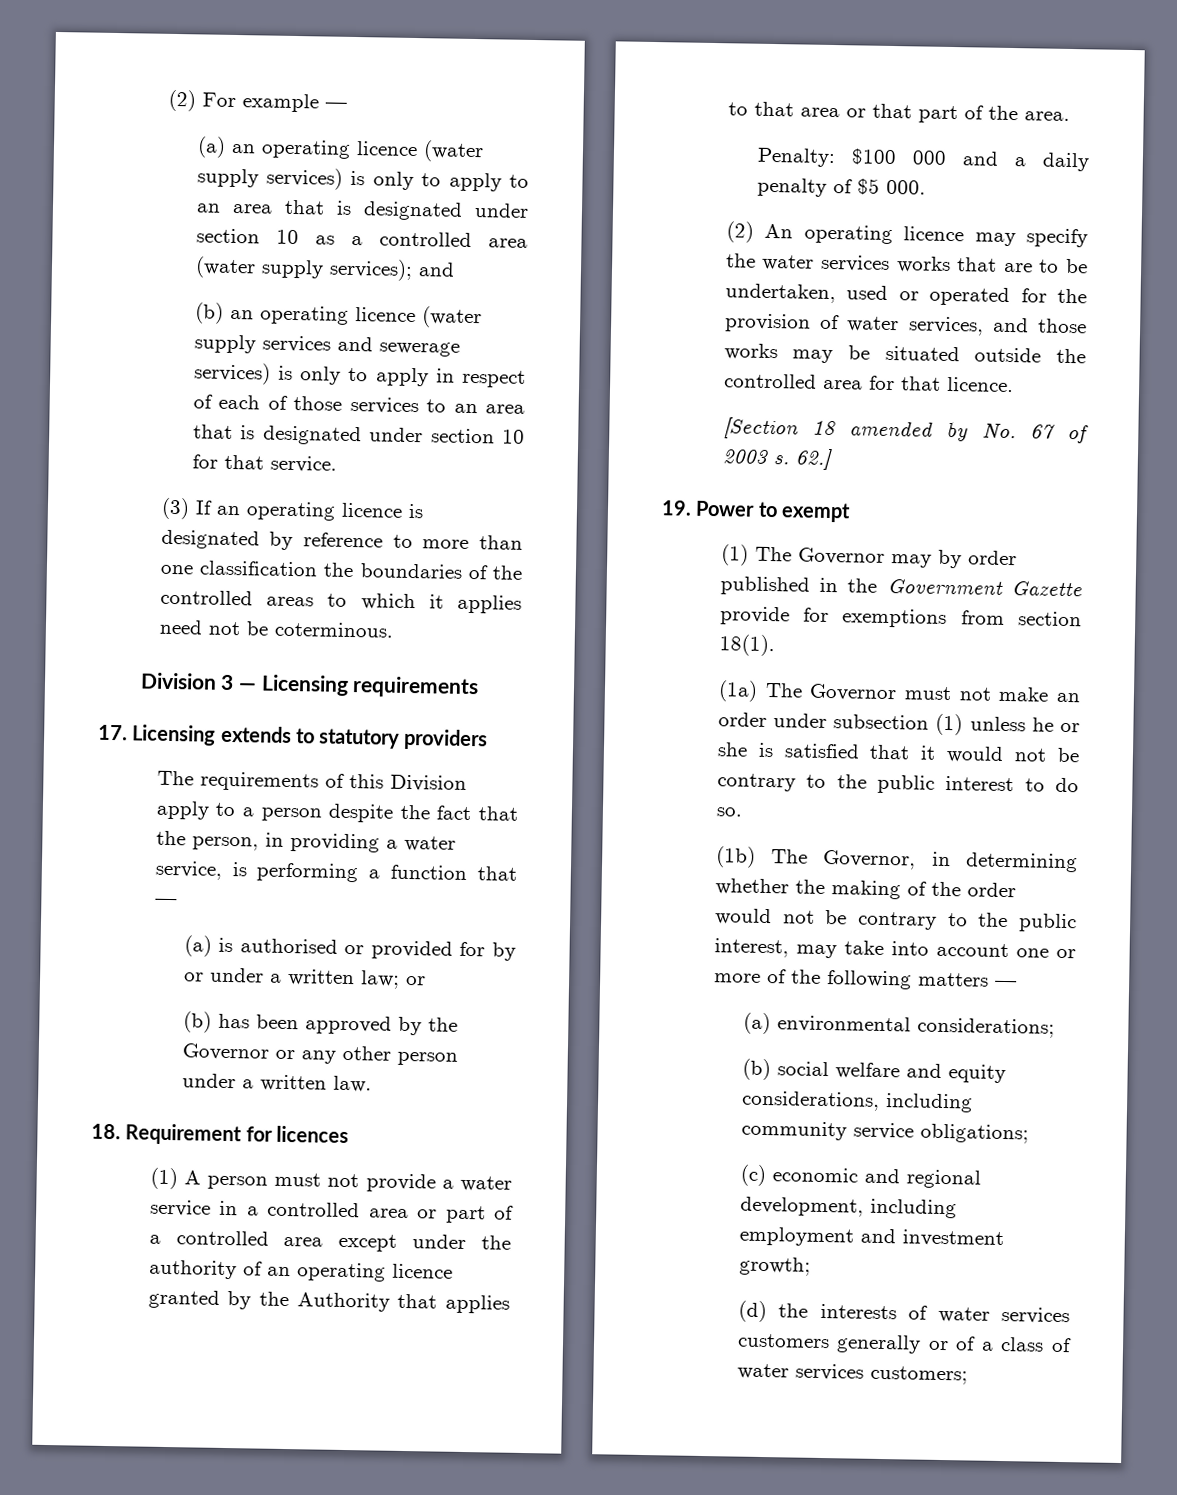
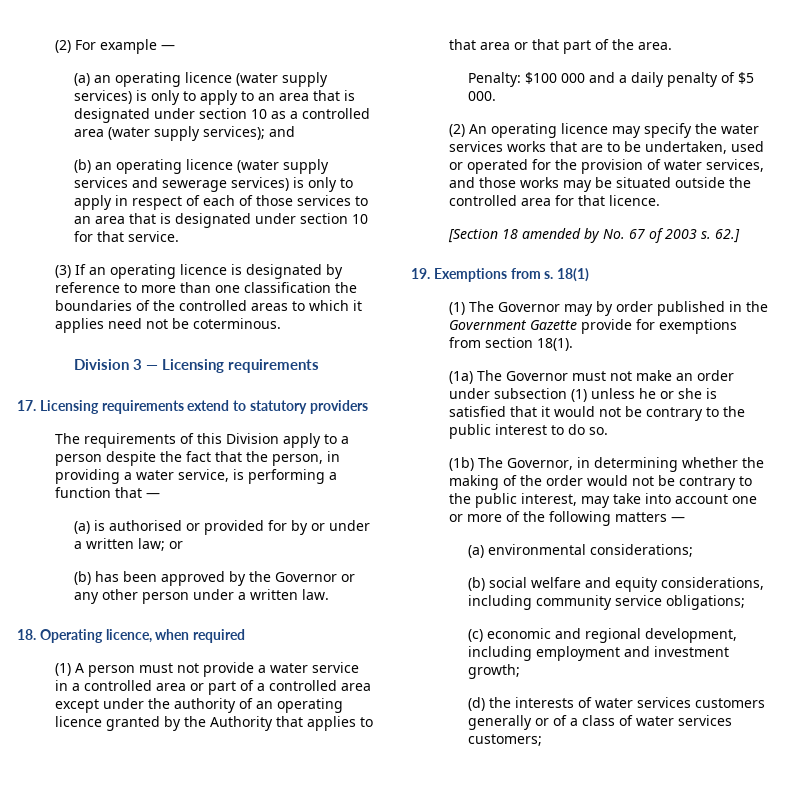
- 17. Licensing extends to statutory providers
+ 17. Licensing requirements extend to statutory providers
- 18. Requirement for licences
+ 18. Operating licence, when required
- 19. Power to exempt
+ 19. Exemptions from s. 18(1)

